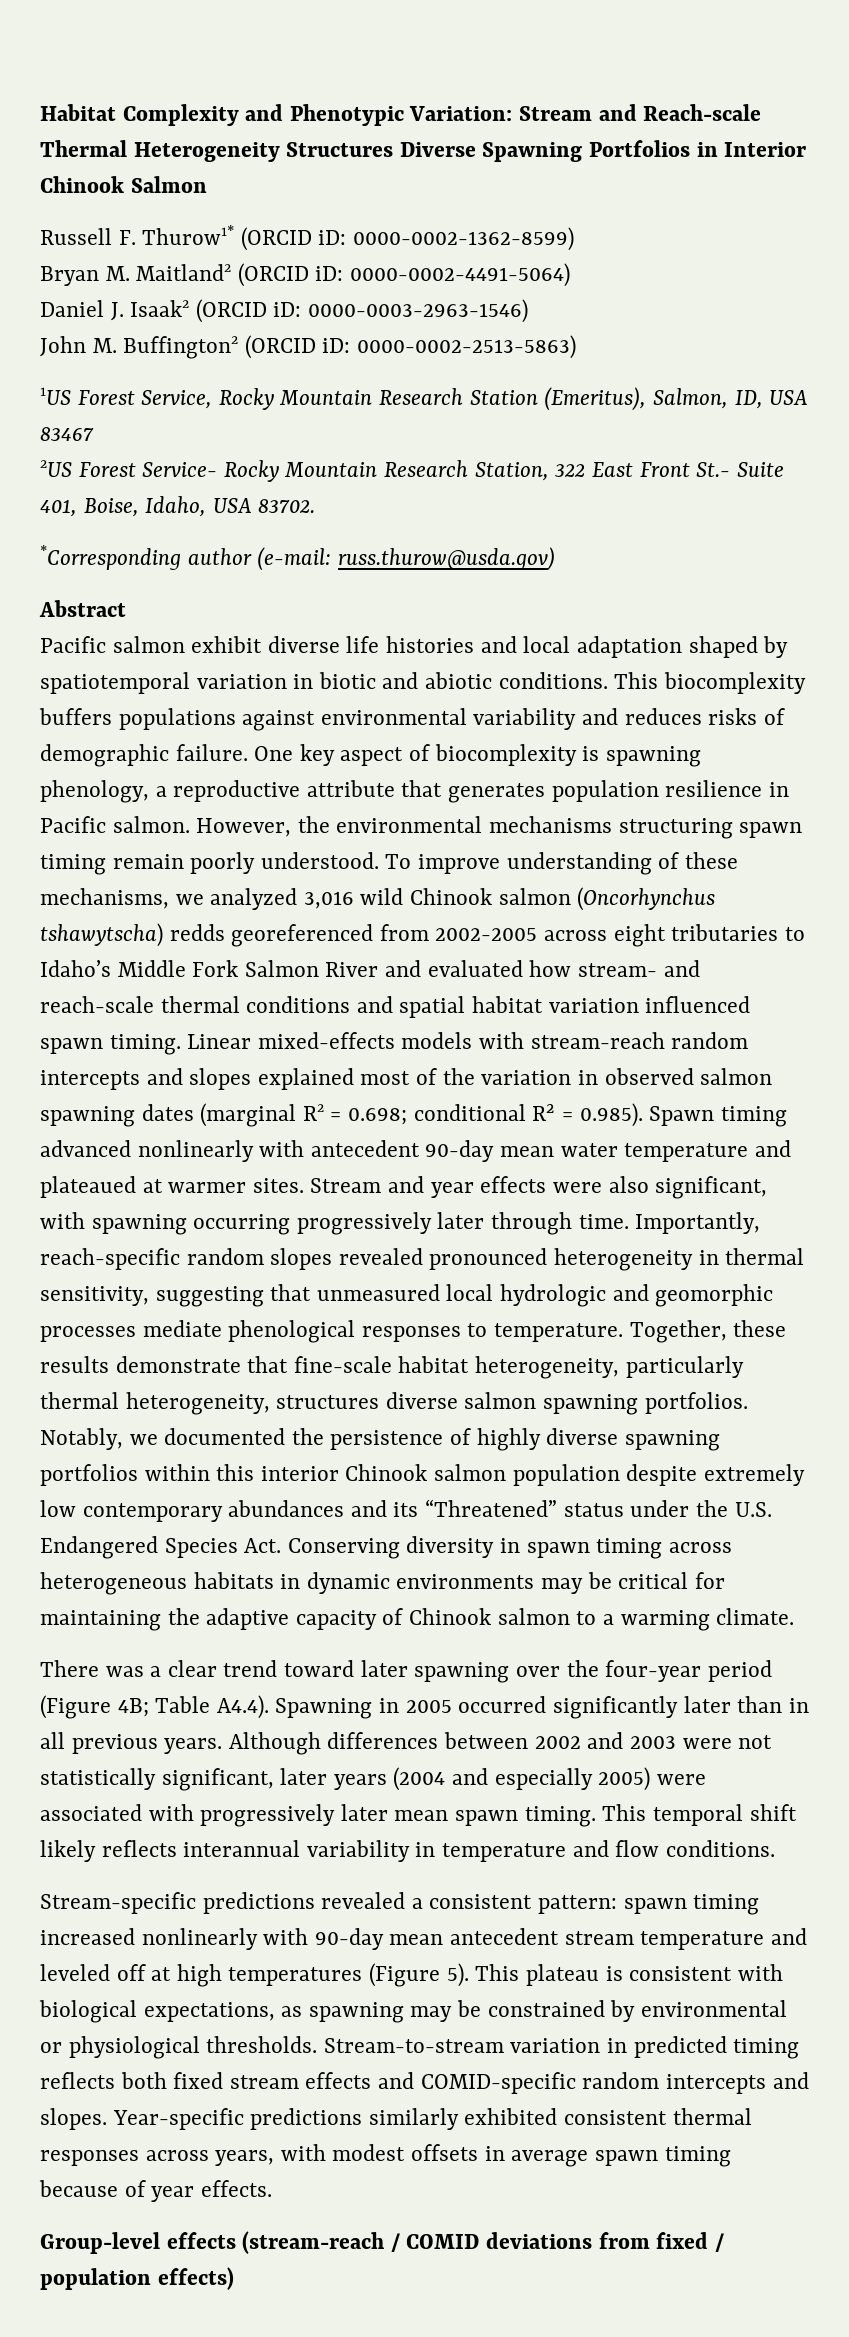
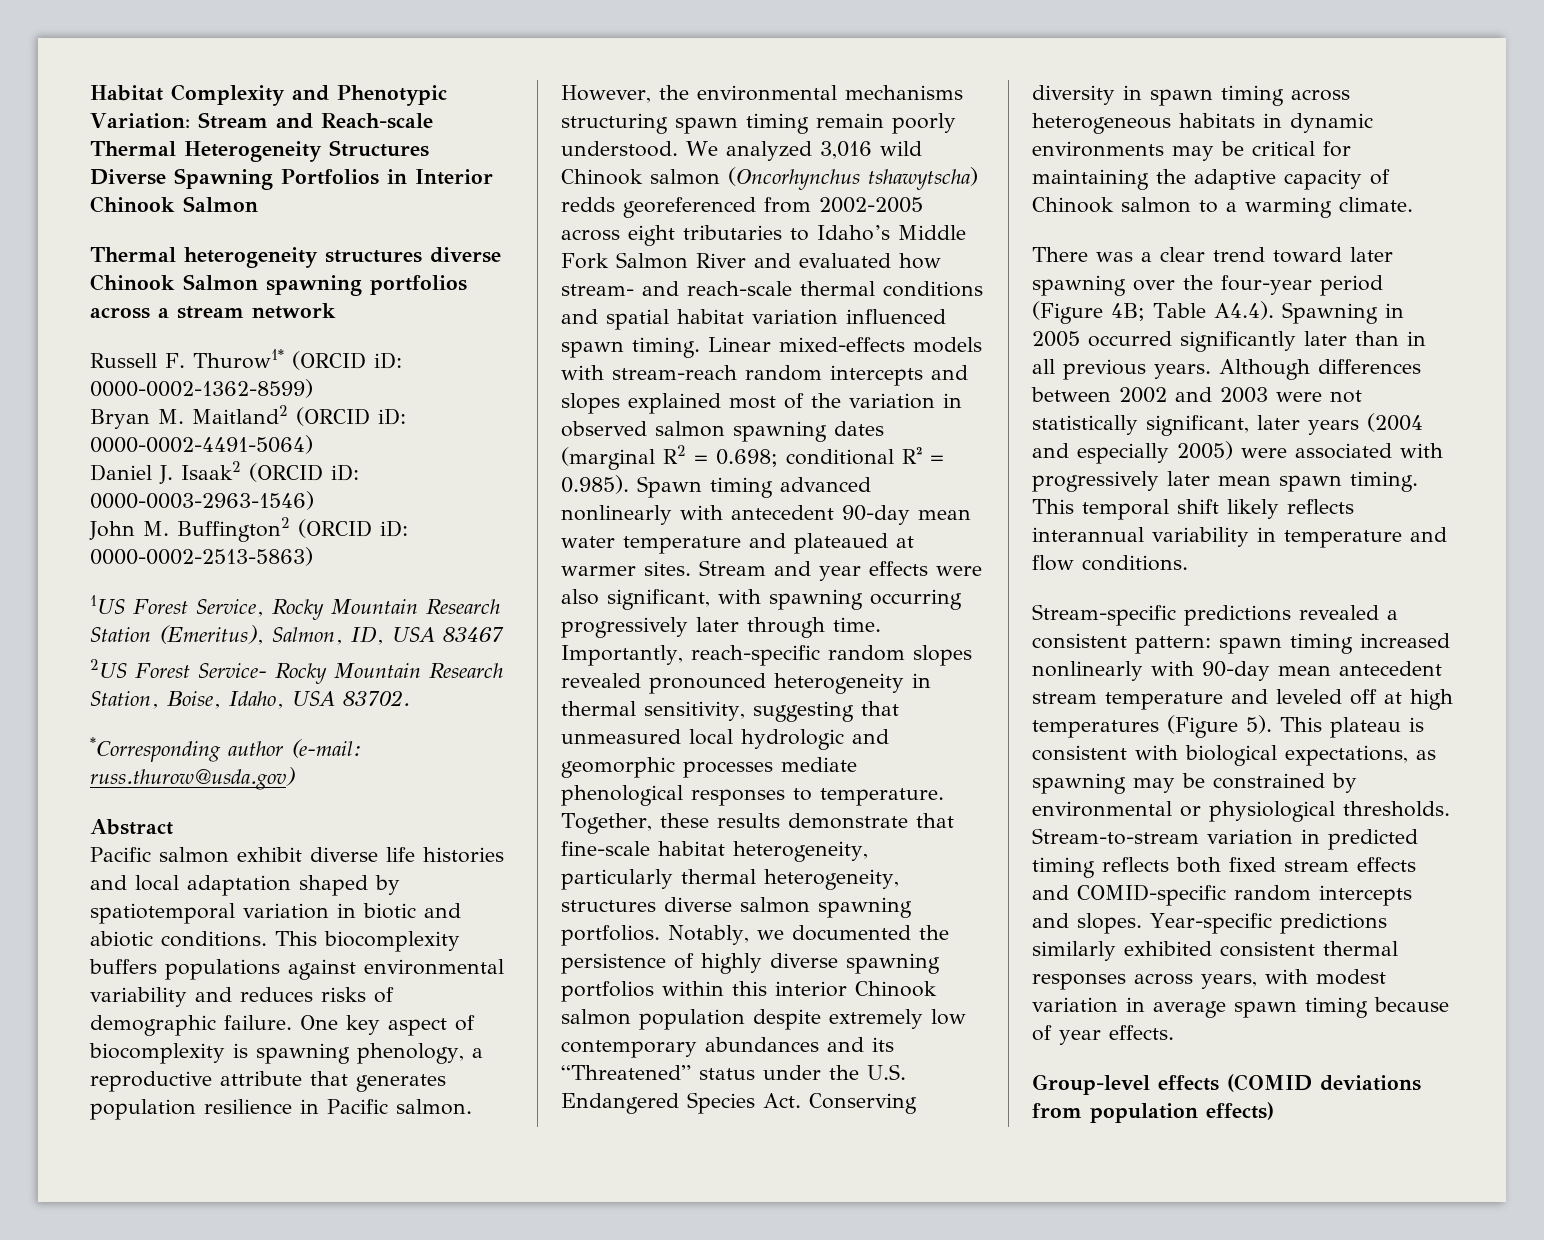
+ Thermal heterogeneity structures diverse Chinook Salmon spawning portfolios across a stream network
- 2US Forest Service- Rocky Mountain Research Station, 322 East Front St.- Suite 401, Boise, Idaho, USA 83702.
+ 2US Forest Service- Rocky Mountain Research Station, Boise, Idaho, USA 83702.
- To improve understanding of these mechanisms, we analyzed 3,016 wild Chinook salmon (Oncorhynchus tshawytscha) redds georeferenced from 2002-2005 across eight tributaries to Idaho’s Middle Fork Salmon River and evaluated how stream- and reach-scale thermal conditions and spatial habitat variation influenced spawn timing.
+ We analyzed 3,016 wild Chinook salmon (Oncorhynchus tshawytscha) redds georeferenced from 2002-2005 across eight tributaries to Idaho’s Middle Fork Salmon River and evaluated how stream- and reach-scale thermal conditions and spatial habitat variation influenced spawn timing.
- Year-specific predictions similarly exhibited consistent thermal responses across years, with modest offsets in average spawn timing because of year effects.
+ Year-specific predictions similarly exhibited consistent thermal responses across years, with modest variation in average spawn timing because of year effects.
- Group-level effects (stream-reach / COMID deviations from fixed / population effects)
+ Group-level effects (COMID deviations from population effects)

